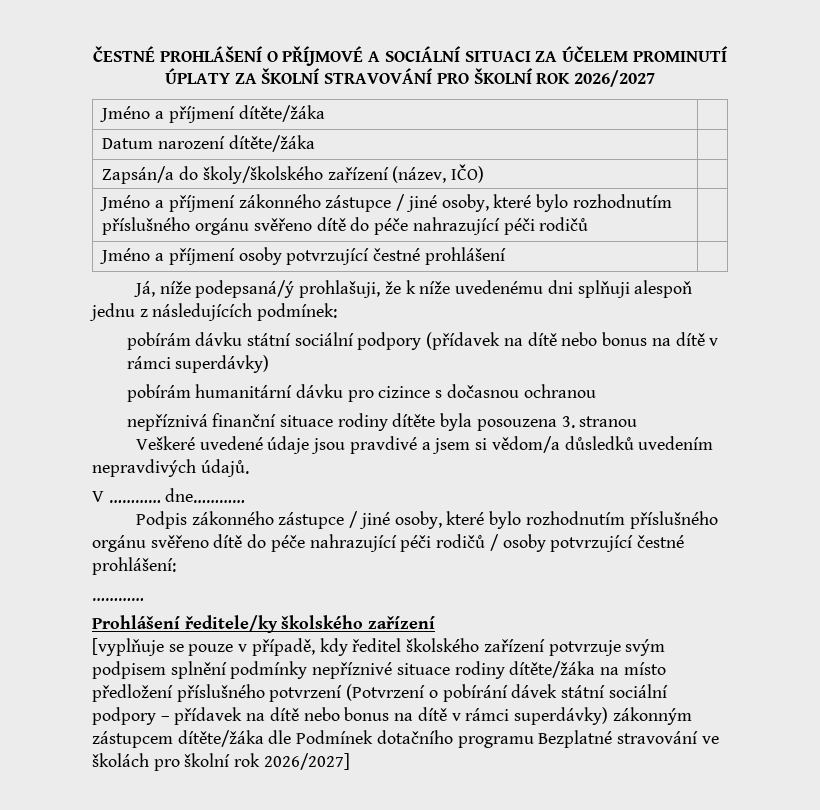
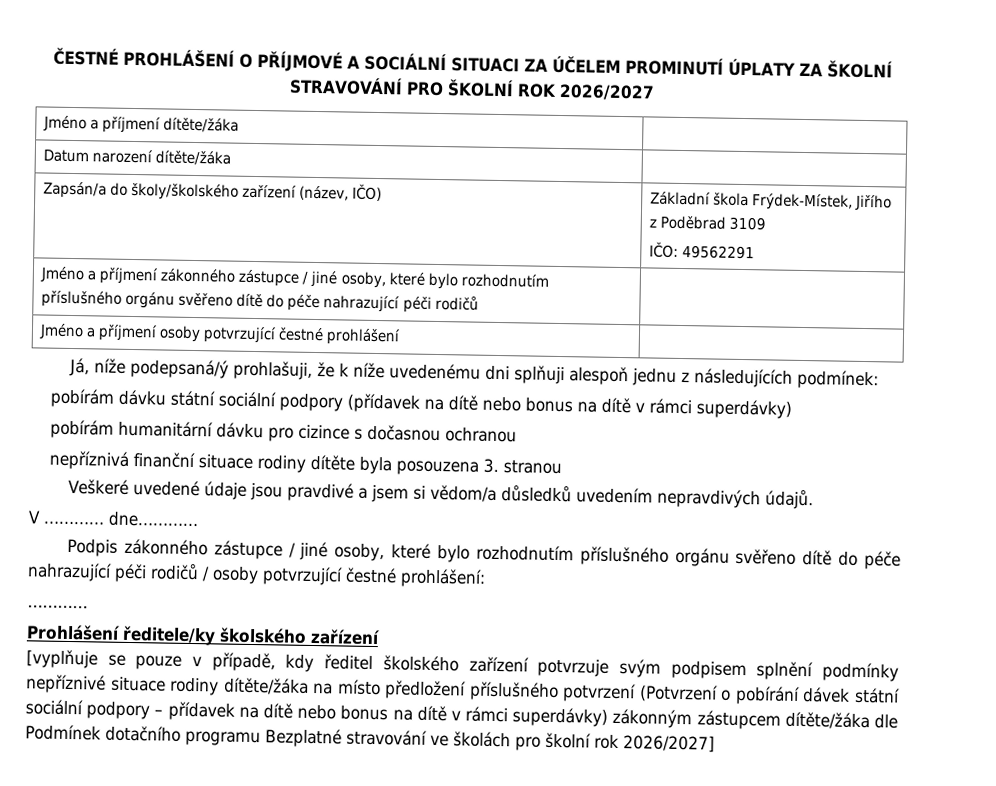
- Zapsán/a do školy/školského zařízení (název, IČO) |
+ Zapsán/a do školy/školského zařízení (název, IČO) | Základní škola Frýdek-Místek, Jiřího z Poděbrad 3109
+ IČO: 49562291

